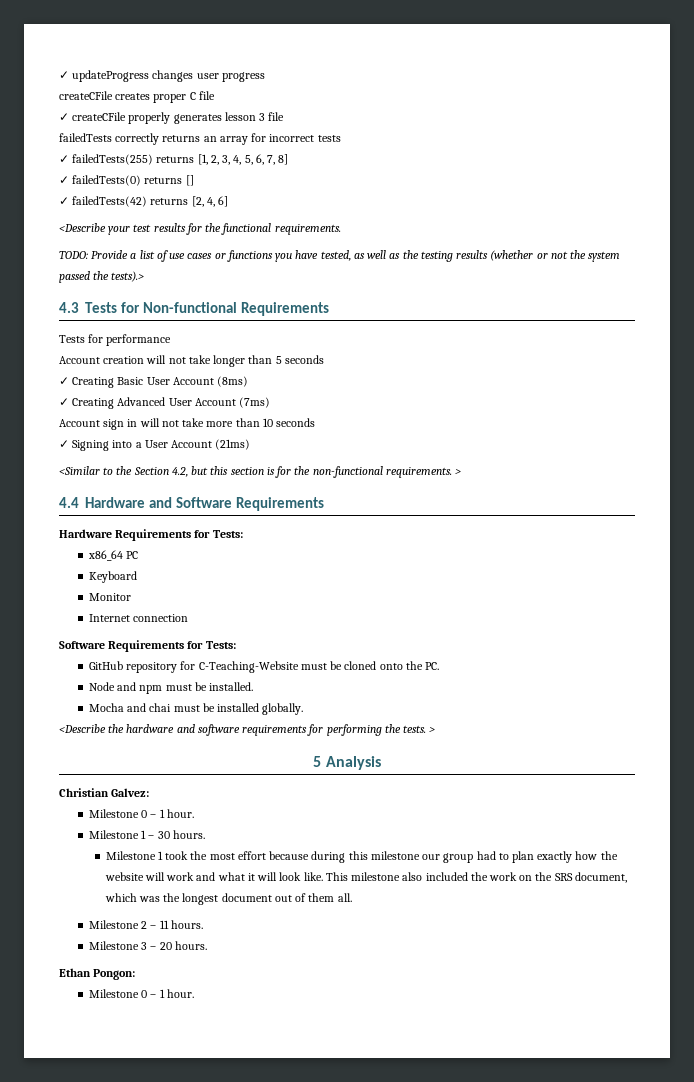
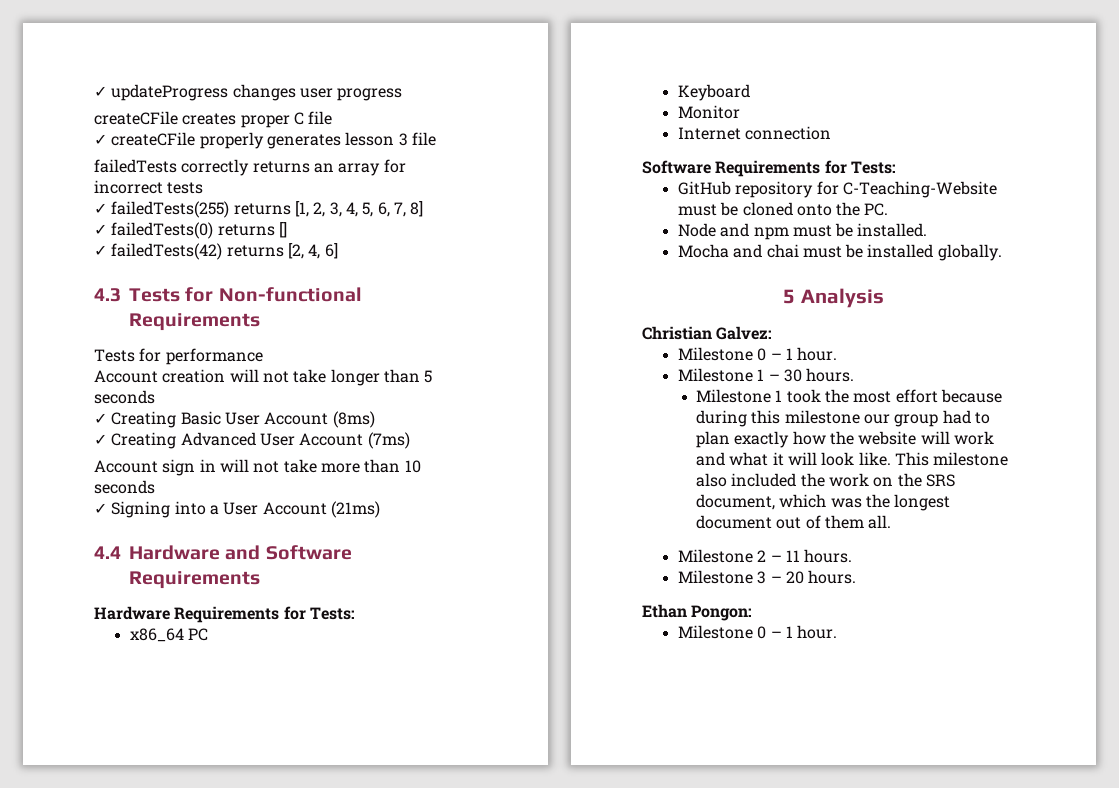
- <Describe your test results for the functional requirements.
- TODO: Provide a list of use cases or functions you have tested, as well as the testing results (whether or not the system passed the tests).>
- <Similar to the Section 4.2, but this section is for the non-functional requirements. >
- <Describe the hardware and software requirements for performing the tests. >

